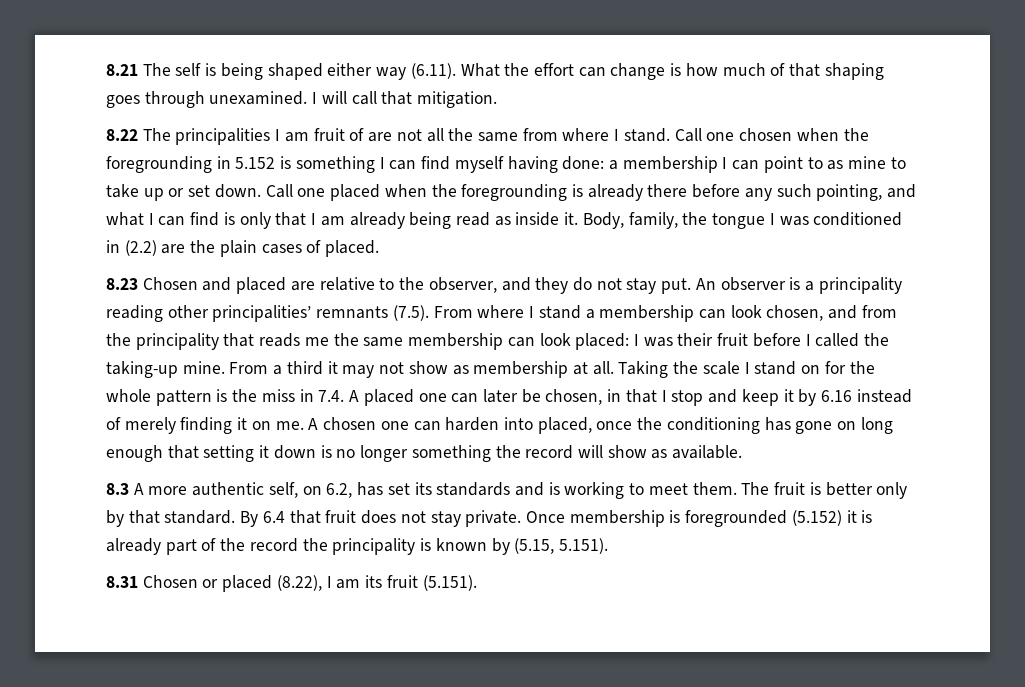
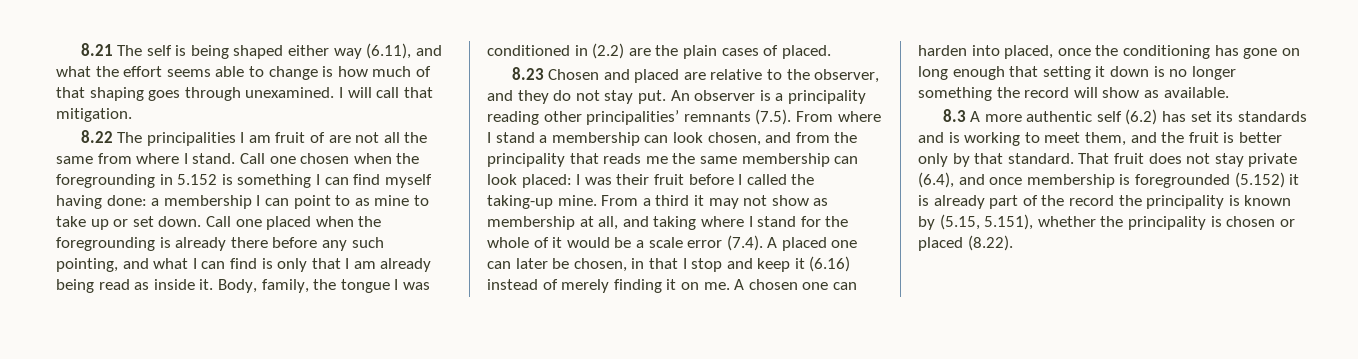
- 8.21 The self is being shaped either way (6.11). What the effort can change is how much of that shaping goes through unexamined.
+ 8.21 The self is being shaped either way (6.11), and what the effort seems able to change is how much of that shaping goes through unexamined.
- From a third it may not show as membership at all. Taking the scale I stand on for the whole pattern is the miss in 7.4. A placed one can later be chosen, in that I stop and keep it by 6.16 instead of merely finding it on me.
+ From a third it may not show as membership at all, and taking where I stand for the whole of it would be a scale error (7.4). A placed one can later be chosen, in that I stop and keep it (6.16) instead of merely finding it on me.
- 8.3 A more authentic self, on 6.2, has set its standards and is working to meet them. The fruit is better only by that standard.
+ 8.3 A more authentic self (6.2) has set its standards and is working to meet them, and the fruit is better only by that standard.
- By 6.4 that fruit does not stay private. Once membership is foregrounded (5.152) it is already part of the record the principality is known by (5.15, 5.151).
- 8.31 Chosen or placed (8.22), I am its fruit (5.151).
+ That fruit does not stay private (6.4), and once membership is foregrounded (5.152) it is already part of the record the principality is known by (5.15, 5.151), whether the principality is chosen or placed (8.22).

